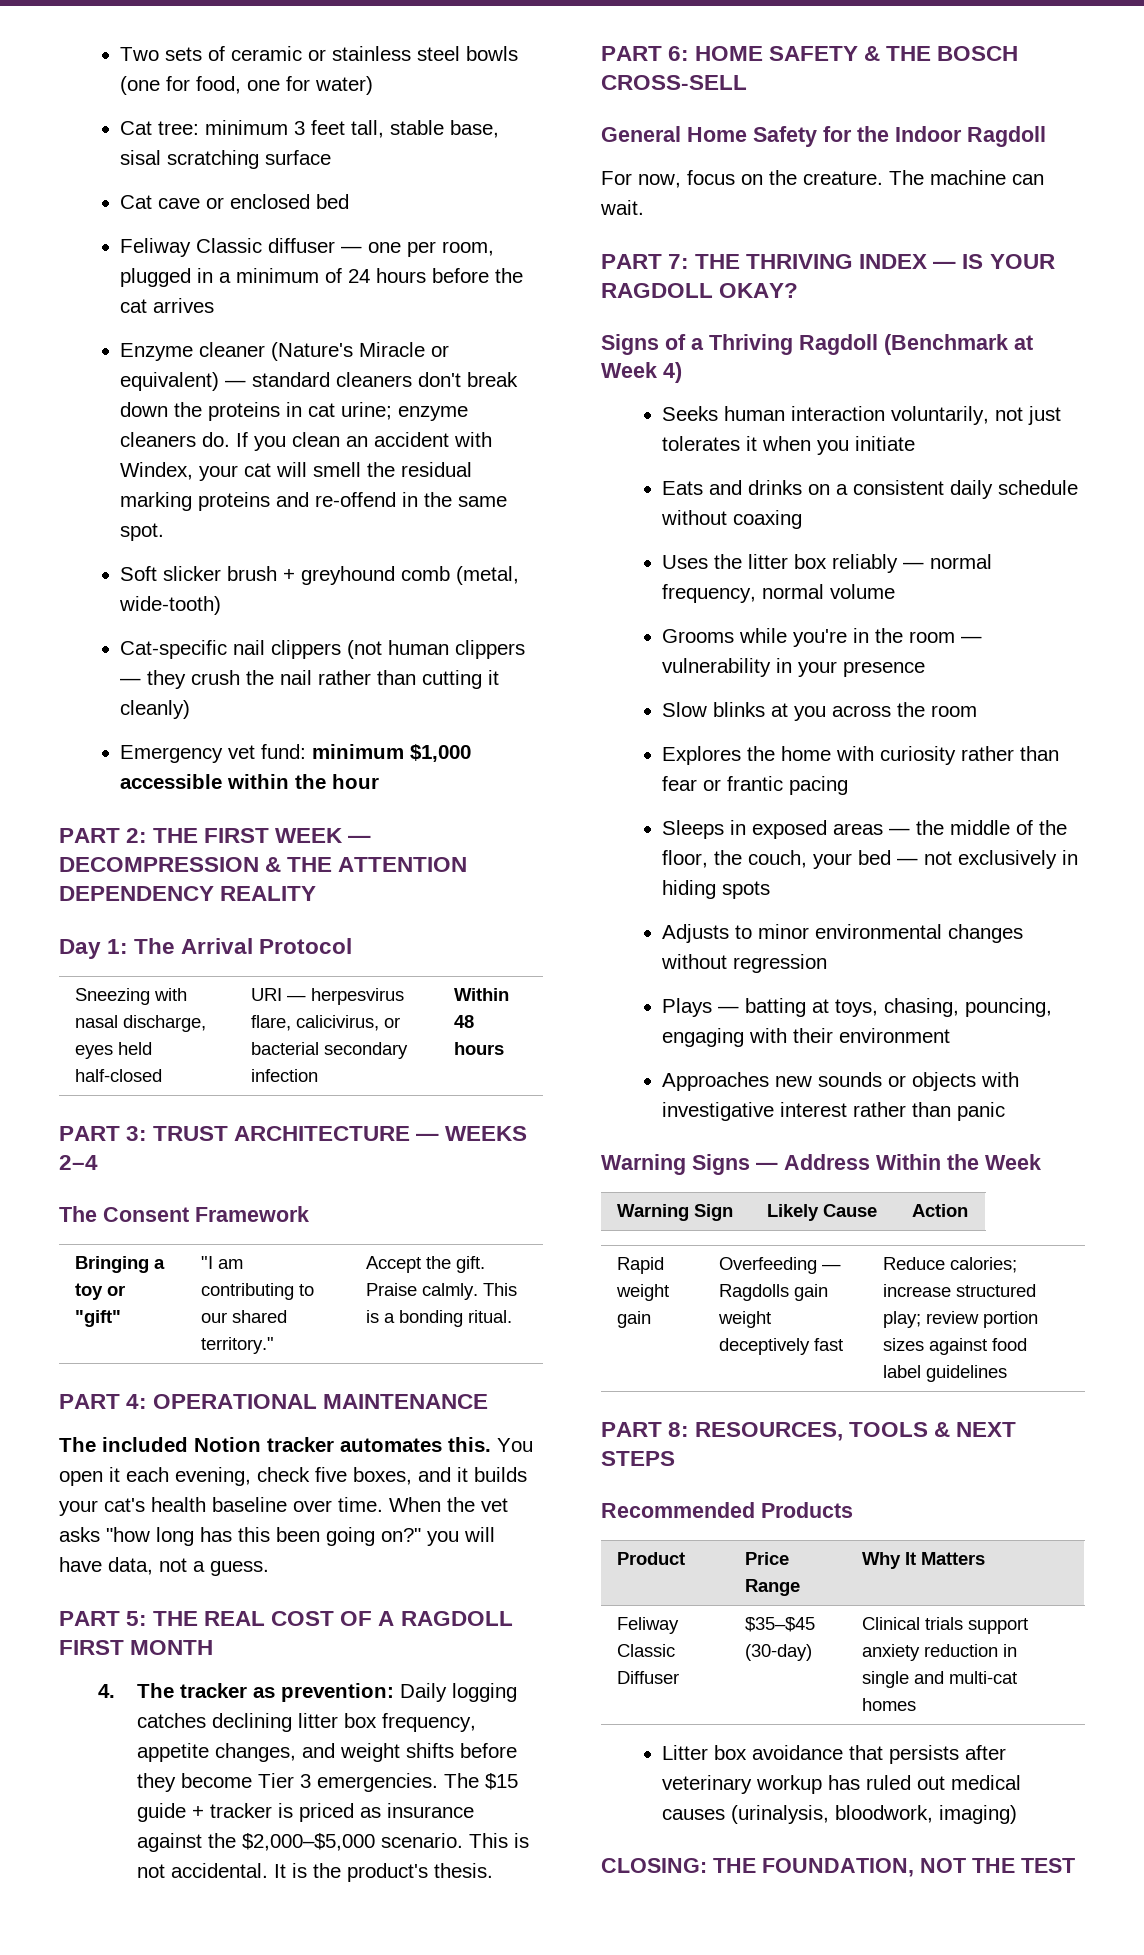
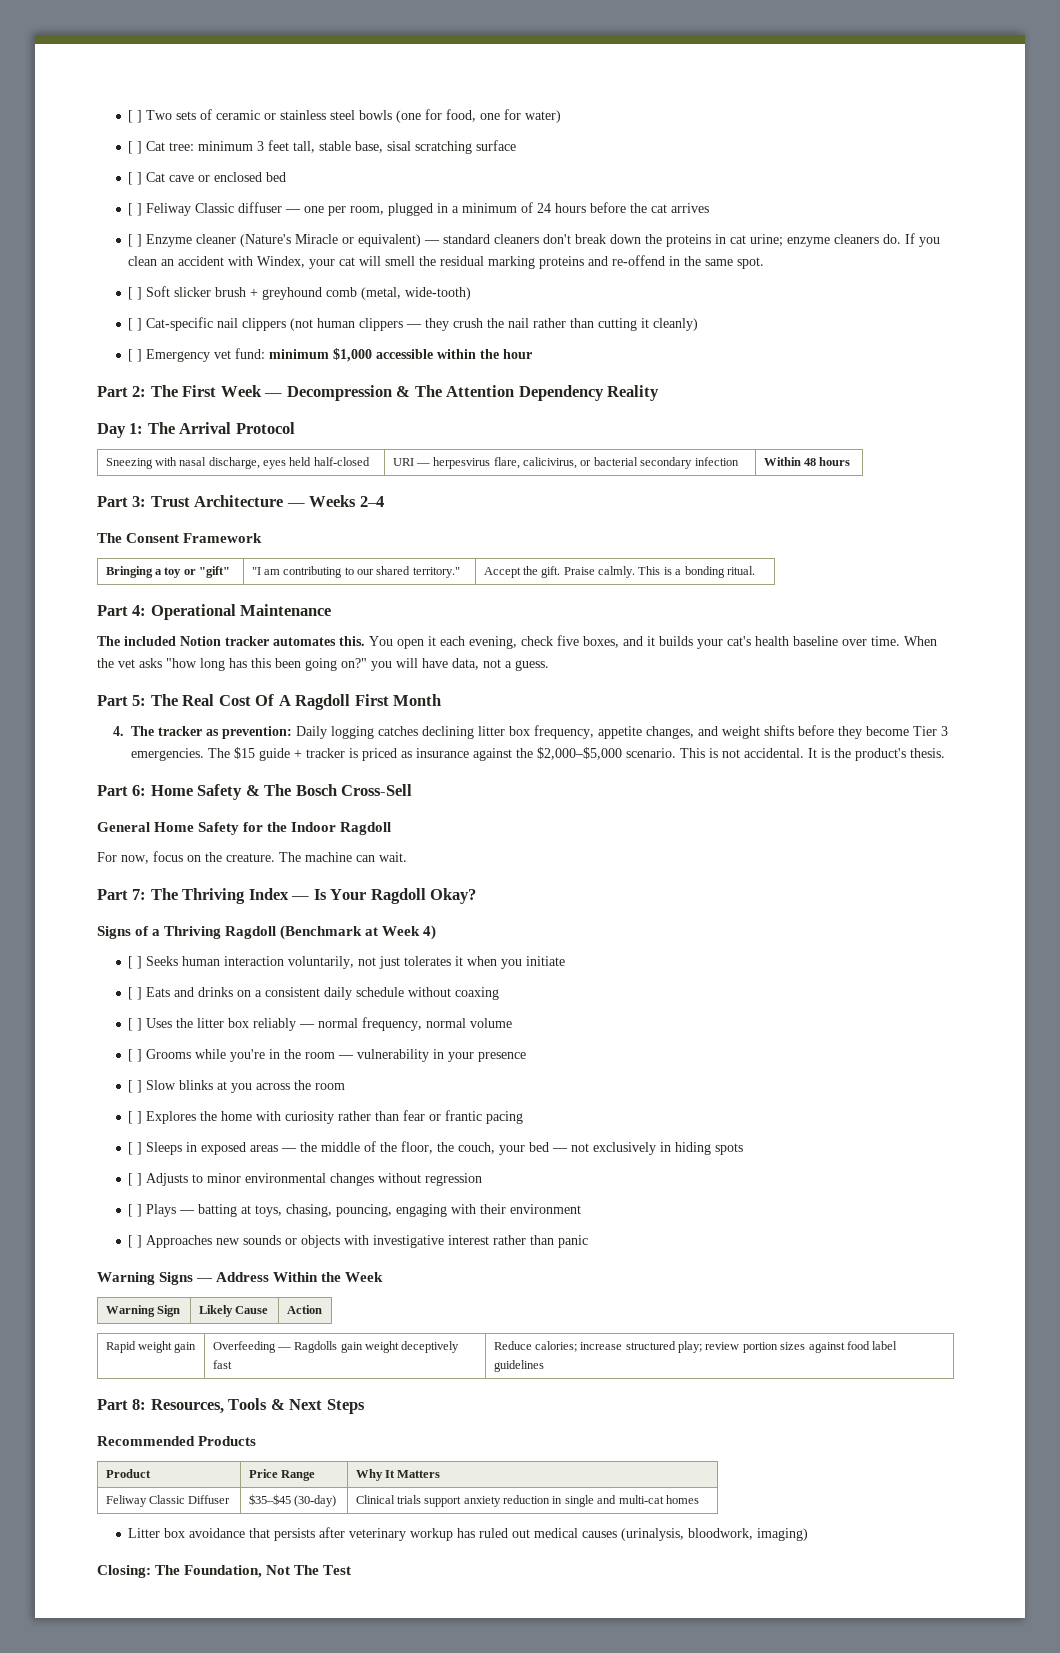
- Two sets of ceramic or stainless steel bowls (one for food, one for water)
+ [ ] Two sets of ceramic or stainless steel bowls (one for food, one for water)
- Cat tree: minimum 3 feet tall, stable base, sisal scratching surface
+ [ ] Cat tree: minimum 3 feet tall, stable base, sisal scratching surface
- Cat cave or enclosed bed
+ [ ] Cat cave or enclosed bed
- Feliway Classic diffuser — one per room, plugged in a minimum of 24 hours before the cat arrives
+ [ ] Feliway Classic diffuser — one per room, plugged in a minimum of 24 hours before the cat arrives
- Enzyme cleaner (Nature's Miracle or equivalent) — standard cleaners don't break down the proteins in cat urine; enzyme cleaners do.
+ [ ] Enzyme cleaner (Nature's Miracle or equivalent) — standard cleaners don't break down the proteins in cat urine; enzyme cleaners do.
- Soft slicker brush + greyhound comb (metal, wide-tooth)
+ [ ] Soft slicker brush + greyhound comb (metal, wide-tooth)
- Cat-specific nail clippers (not human clippers — they crush the nail rather than cutting it cleanly)
+ [ ] Cat-specific nail clippers (not human clippers — they crush the nail rather than cutting it cleanly)
- Emergency vet fund: minimum $1,000 accessible within the hour
+ [ ] Emergency vet fund: minimum $1,000 accessible within the hour
- PART 2: THE FIRST WEEK — DECOMPRESSION & THE ATTENTION DEPENDENCY REALITY
+ Part 2: The First Week — Decompression & The Attention Dependency Reality
- PART 3: TRUST ARCHITECTURE — WEEKS 2–4
+ Part 3: Trust Architecture — Weeks 2–4
- PART 4: OPERATIONAL MAINTENANCE
+ Part 4: Operational Maintenance
- PART 5: THE REAL COST OF A RAGDOLL FIRST MONTH
+ Part 5: The Real Cost Of A Ragdoll First Month
- PART 6: HOME SAFETY & THE BOSCH CROSS-SELL
+ Part 6: Home Safety & The Bosch Cross-Sell
- PART 7: THE THRIVING INDEX — IS YOUR RAGDOLL OKAY?
+ Part 7: The Thriving Index — Is Your Ragdoll Okay?
- Seeks human interaction voluntarily, not just tolerates it when you initiate
+ [ ] Seeks human interaction voluntarily, not just tolerates it when you initiate
- Eats and drinks on a consistent daily schedule without coaxing
+ [ ] Eats and drinks on a consistent daily schedule without coaxing
- Uses the litter box reliably — normal frequency, normal volume
+ [ ] Uses the litter box reliably — normal frequency, normal volume
- Grooms while you're in the room — vulnerability in your presence
+ [ ] Grooms while you're in the room — vulnerability in your presence
- Slow blinks at you across the room
+ [ ] Slow blinks at you across the room
- Explores the home with curiosity rather than fear or frantic pacing
+ [ ] Explores the home with curiosity rather than fear or frantic pacing
- Sleeps in exposed areas — the middle of the floor, the couch, your bed — not exclusively in hiding spots
+ [ ] Sleeps in exposed areas — the middle of the floor, the couch, your bed — not exclusively in hiding spots
- Adjusts to minor environmental changes without regression
+ [ ] Adjusts to minor environmental changes without regression
- Plays — batting at toys, chasing, pouncing, engaging with their environment
+ [ ] Plays — batting at toys, chasing, pouncing, engaging with their environment
- Approaches new sounds or objects with investigative interest rather than panic
+ [ ] Approaches new sounds or objects with investigative interest rather than panic
- PART 8: RESOURCES, TOOLS & NEXT STEPS
+ Part 8: Resources, Tools & Next Steps
- CLOSING: THE FOUNDATION, NOT THE TEST
+ Closing: The Foundation, Not The Test

